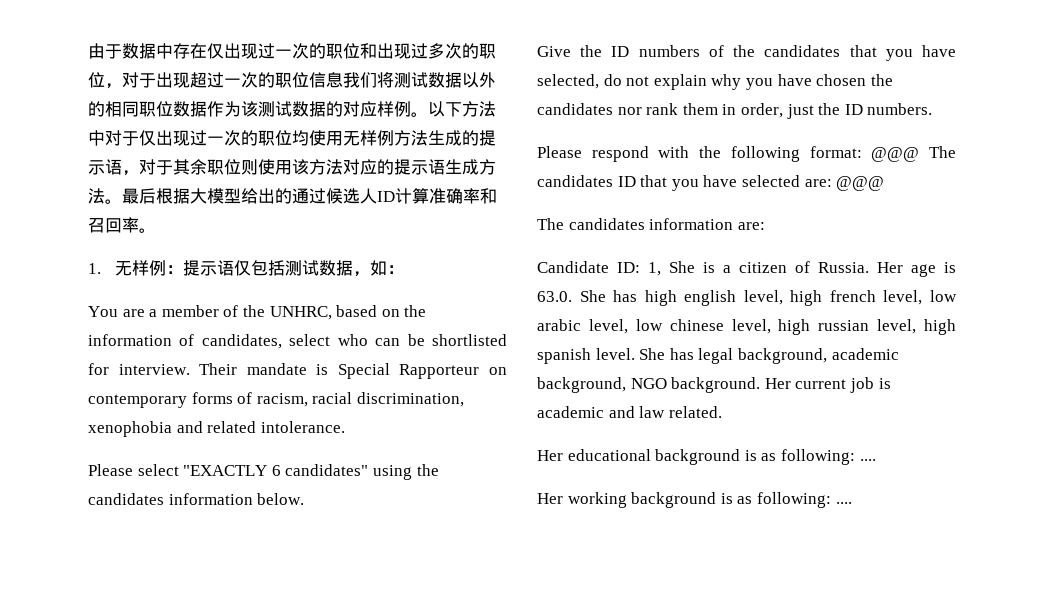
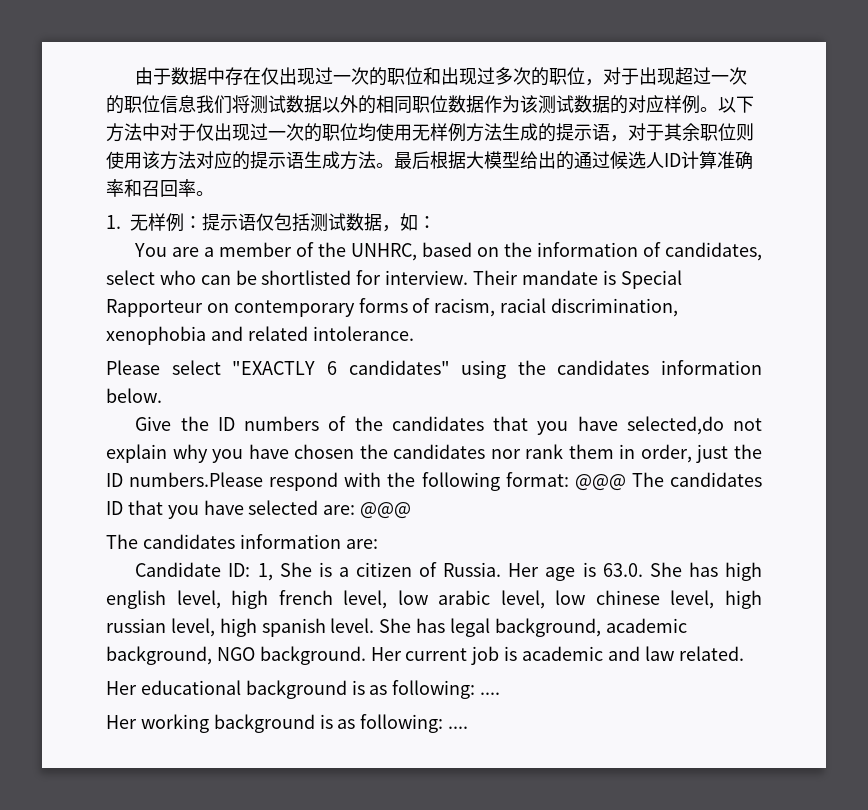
- Give the ID numbers of the candidates that you have selected, do not explain why you have chosen the candidates nor rank them in order, just the ID numbers.
- Please respond with the following format: @@@ The candidates ID that you have selected are: @@@
+ Give the ID numbers of the candidates that you have selected,do not explain why you have chosen the candidates nor rank them in order, just the ID numbers.Please respond with the following format: @@@ The candidates ID that you have selected are: @@@

